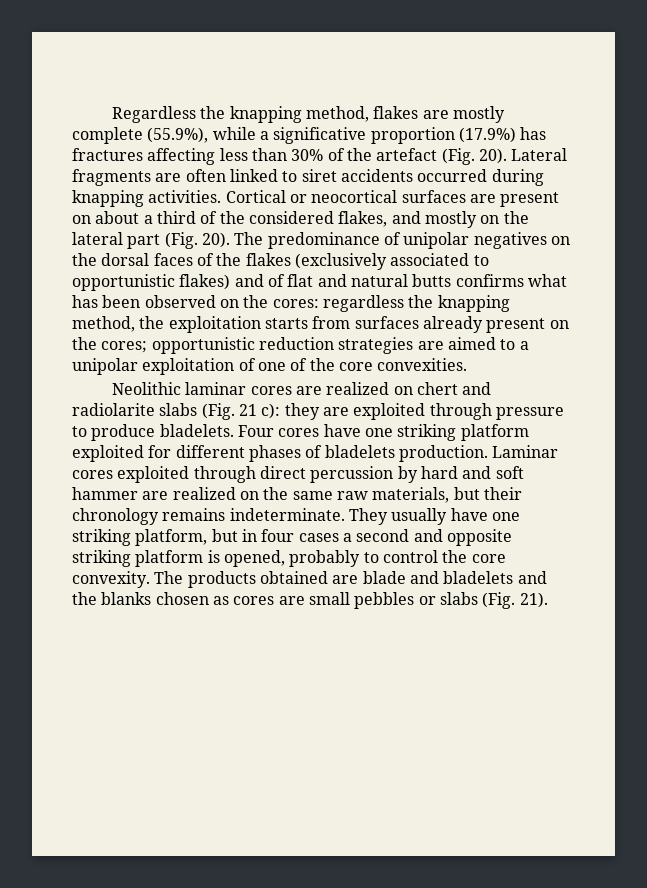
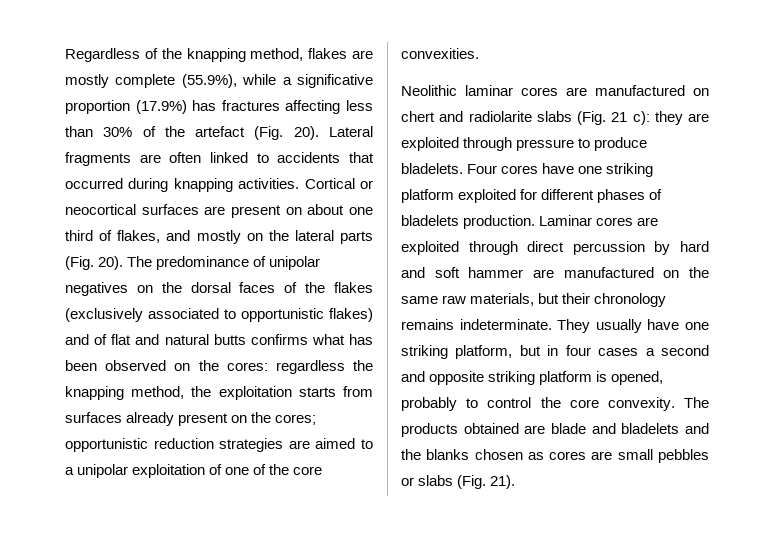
- Regardless the knapping method, flakes are mostly complete (55.9%), while a significative proportion (17.9%) has fractures affecting less than 30% of the artefact (Fig. 20).
+ Regardless of the knapping method, flakes are mostly complete (55.9%), while a significative proportion (17.9%) has fractures affecting less than 30% of the artefact (Fig. 20).
- Lateral fragments are often linked to siret accidents occurred during knapping activities.
+ Lateral fragments are often linked to accidents that occurred during knapping activities.
- Cortical or neocortical surfaces are present on about a third of the considered flakes, and mostly on the lateral part (Fig. 20).
+ Cortical or neocortical surfaces are present on about one third of flakes, and mostly on the lateral parts (Fig. 20).
- Neolithic laminar cores are realized on chert and radiolarite slabs (Fig. 21 c): they are exploited through pressure to produce bladelets.
+ Neolithic laminar cores are manufactured on chert and radiolarite slabs (Fig. 21 c): they are exploited through pressure to produce bladelets.
- Laminar cores exploited through direct percussion by hard and soft hammer are realized on the same raw materials, but their chronology remains indeterminate.
+ Laminar cores are exploited through direct percussion by hard and soft hammer are manufactured on the same raw materials, but their chronology remains indeterminate.

